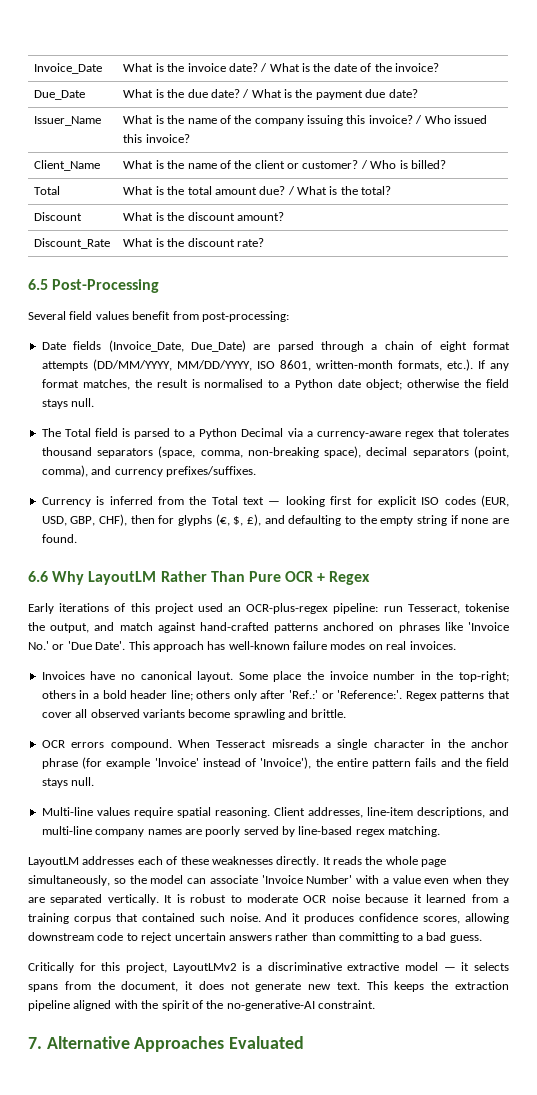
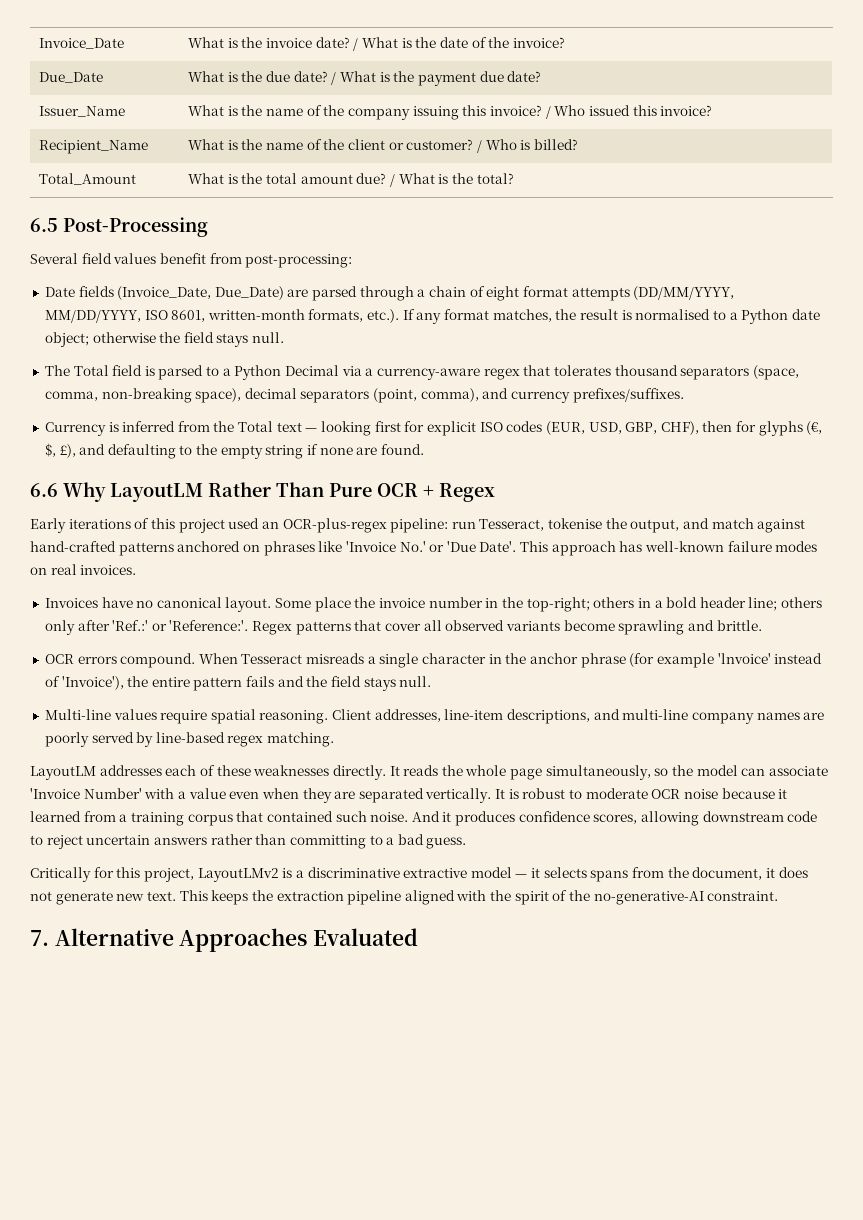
- Client_Name | What is the name of the client or customer? / Who is billed?
+ Recipient_Name | What is the name of the client or customer? / Who is billed?
- Total | What is the total amount due? / What is the total?
+ Total_Amount | What is the total amount due? / What is the total?
- Discount | What is the discount amount?
- Discount_Rate | What is the discount rate?

